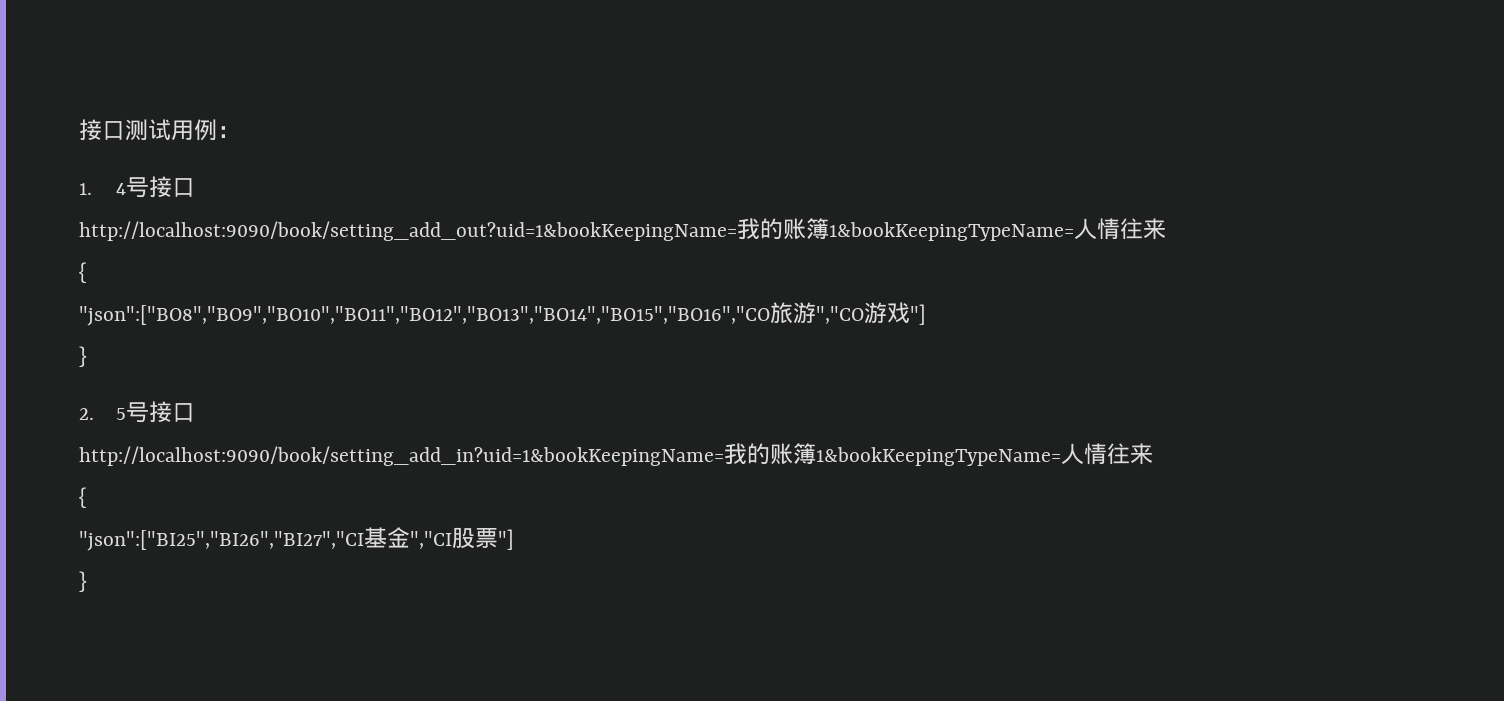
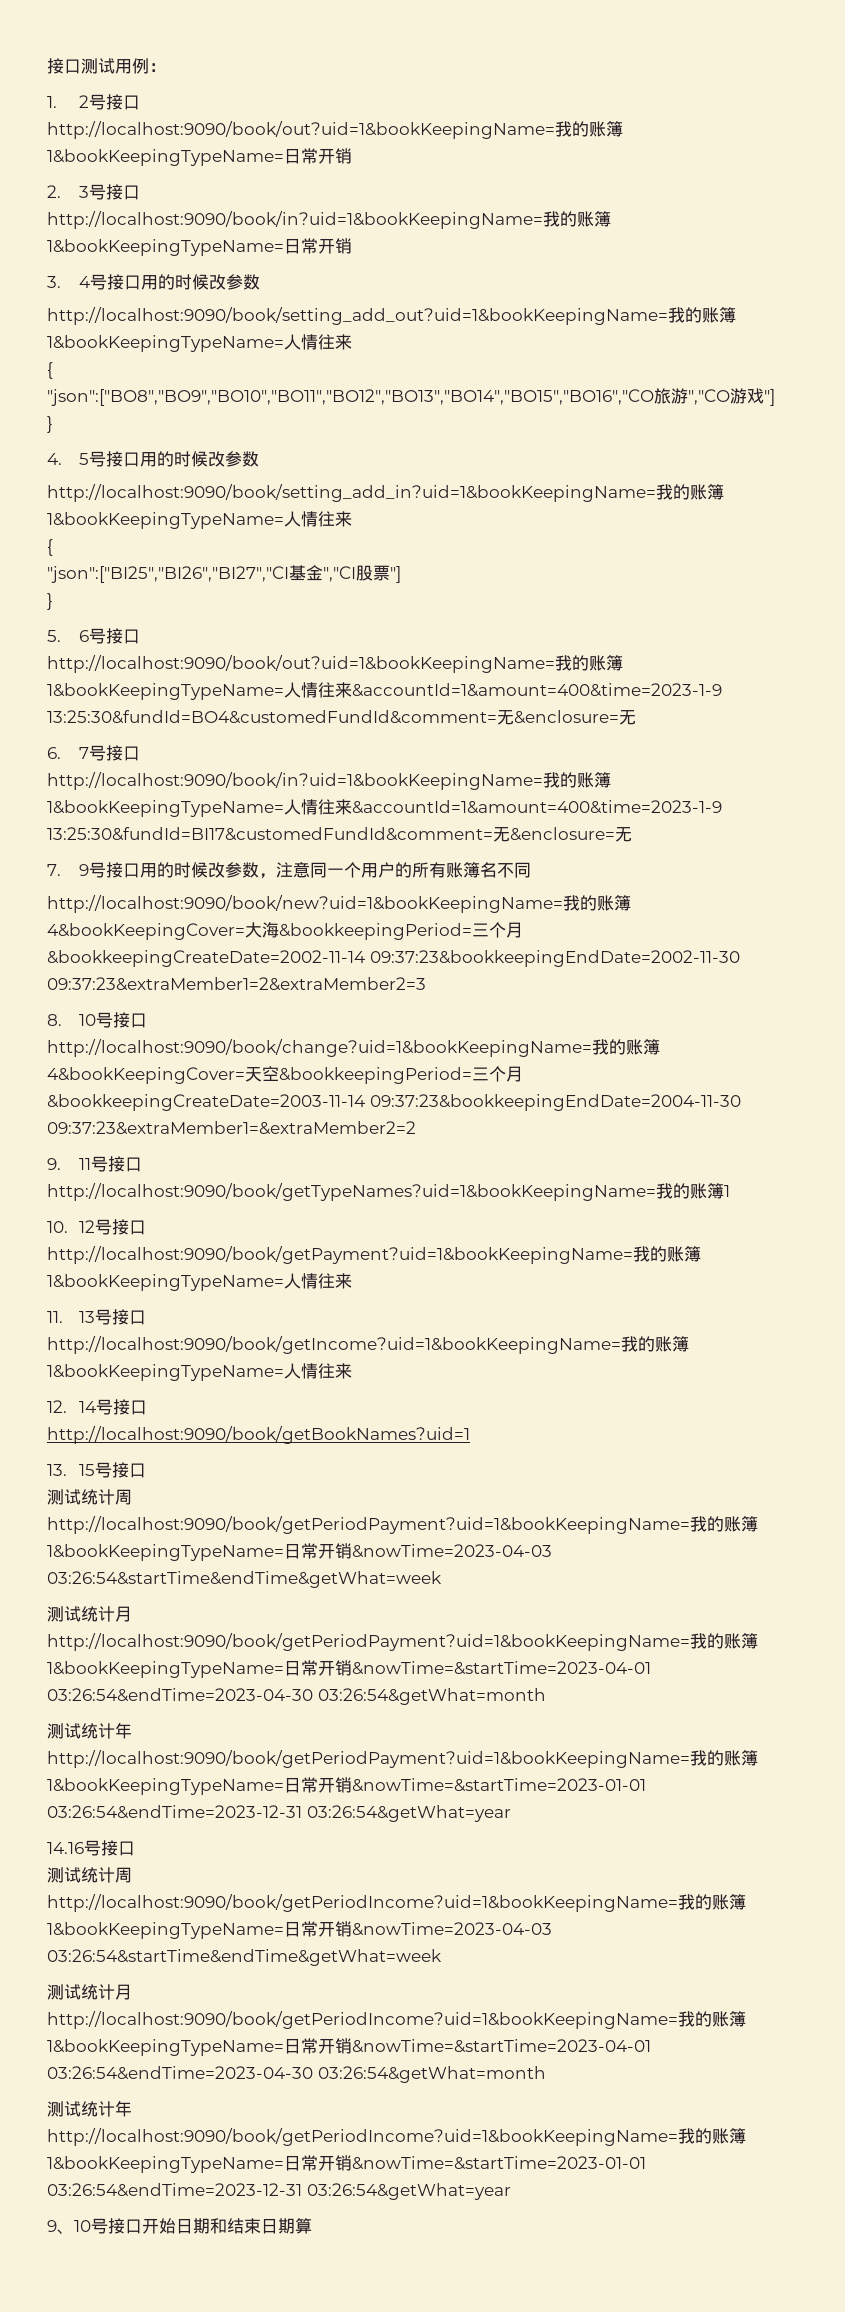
- 1. 4号接口
+ 1. 2号接口
+ http://localhost:9090/book/out?uid=1&bookKeepingName=我的账簿1&bookKeepingTypeName=日常开销
+ 2. 3号接口
+ http://localhost:9090/book/in?uid=1&bookKeepingName=我的账簿1&bookKeepingTypeName=日常开销
+ 3. 4号接口用的时候改参数
- 2. 5号接口
+ 4. 5号接口用的时候改参数
+ 5. 6号接口
+ http://localhost:9090/book/out?uid=1&bookKeepingName=我的账簿1&bookKeepingTypeName=人情往来&accountId=1&amount=400&time=2023-1-9 13:25:30&fundId=BO4&customedFundId&comment=无&enclosure=无
+ 6. 7号接口
+ http://localhost:9090/book/in?uid=1&bookKeepingName=我的账簿1&bookKeepingTypeName=人情往来&accountId=1&amount=400&time=2023-1-9 13:25:30&fundId=BI17&customedFundId&comment=无&enclosure=无
+ 7. 9号接口用的时候改参数，注意同一个用户的所有账簿名不同
+ http://localhost:9090/book/new?uid=1&bookKeepingName=我的账簿4&bookKeepingCover=大海&bookkeepingPeriod=三个月&bookkeepingCreateDate=2002-11-14 09:37:23&bookkeepingEndDate=2002-11-30 09:37:23&extraMember1=2&extraMember2=3
+ 8. 10号接口
+ http://localhost:9090/book/change?uid=1&bookKeepingName=我的账簿4&bookKeepingCover=天空&bookkeepingPeriod=三个月&bookkeepingCreateDate=2003-11-14 09:37:23&bookkeepingEndDate=2004-11-30 09:37:23&extraMember1=&extraMember2=2
+ 9. 11号接口
+ http://localhost:9090/book/getTypeNames?uid=1&bookKeepingName=我的账簿1
+ 10. 12号接口
+ http://localhost:9090/book/getPayment?uid=1&bookKeepingName=我的账簿1&bookKeepingTypeName=人情往来
+ 11. 13号接口
+ http://localhost:9090/book/getIncome?uid=1&bookKeepingName=我的账簿1&bookKeepingTypeName=人情往来
+ 12. 14号接口
+ http://localhost:9090/book/getBookNames?uid=1
+ 13. 15号接口
+ 测试统计周
+ http://localhost:9090/book/getPeriodPayment?uid=1&bookKeepingName=我的账簿1&bookKeepingTypeName=日常开销&nowTime=2023-04-03 03:26:54&startTime&endTime&getWhat=week
+ 测试统计月
+ http://localhost:9090/book/getPeriodPayment?uid=1&bookKeepingName=我的账簿1&bookKeepingTypeName=日常开销&nowTime=&startTime=2023-04-01 03:26:54&endTime=2023-04-30 03:26:54&getWhat=month
+ 测试统计年
+ http://localhost:9090/book/getPeriodPayment?uid=1&bookKeepingName=我的账簿1&bookKeepingTypeName=日常开销&nowTime=&startTime=2023-01-01 03:26:54&endTime=2023-12-31 03:26:54&getWhat=year
+ 14.16号接口
+ 测试统计周
+ http://localhost:9090/book/getPeriodIncome?uid=1&bookKeepingName=我的账簿1&bookKeepingTypeName=日常开销&nowTime=2023-04-03 03:26:54&startTime&endTime&getWhat=week
+ 测试统计月
+ http://localhost:9090/book/getPeriodIncome?uid=1&bookKeepingName=我的账簿1&bookKeepingTypeName=日常开销&nowTime=&startTime=2023-04-01 03:26:54&endTime=2023-04-30 03:26:54&getWhat=month
+ 测试统计年
+ http://localhost:9090/book/getPeriodIncome?uid=1&bookKeepingName=我的账簿1&bookKeepingTypeName=日常开销&nowTime=&startTime=2023-01-01 03:26:54&endTime=2023-12-31 03:26:54&getWhat=year
+ 9、10号接口开始日期和结束日期算

